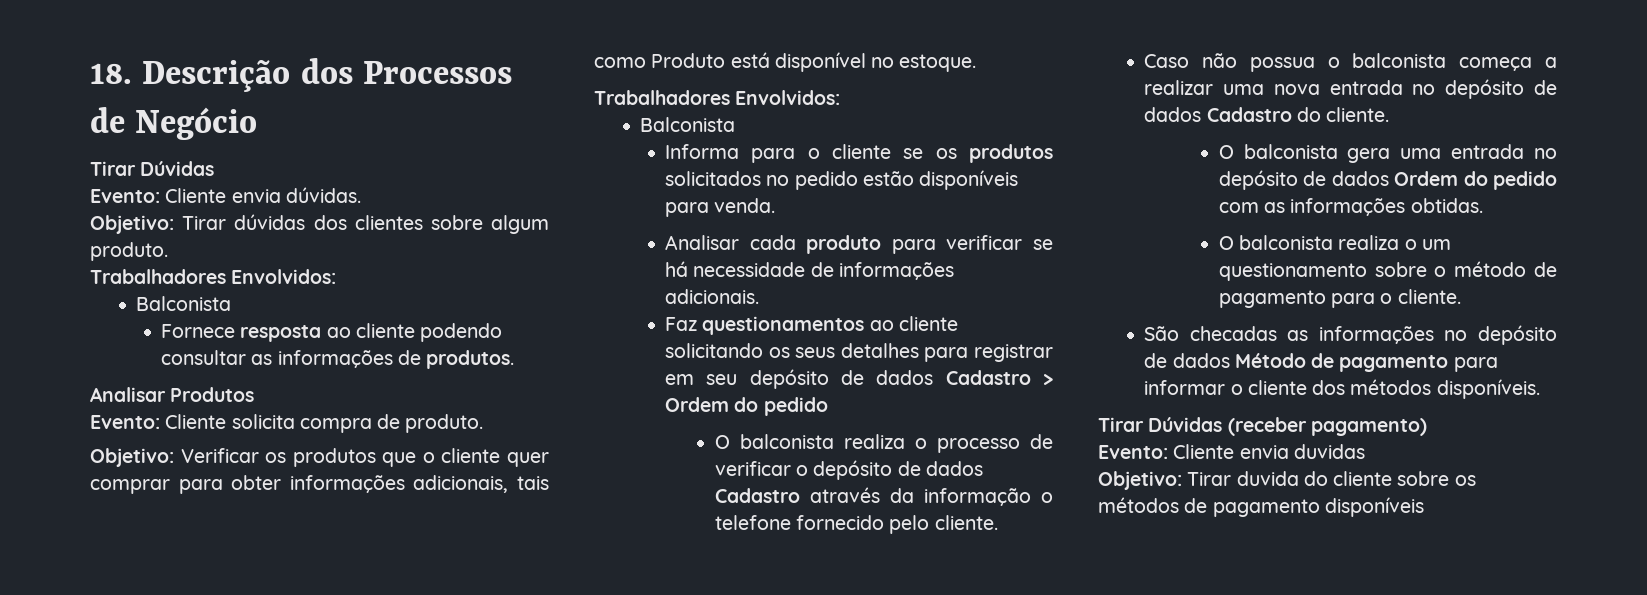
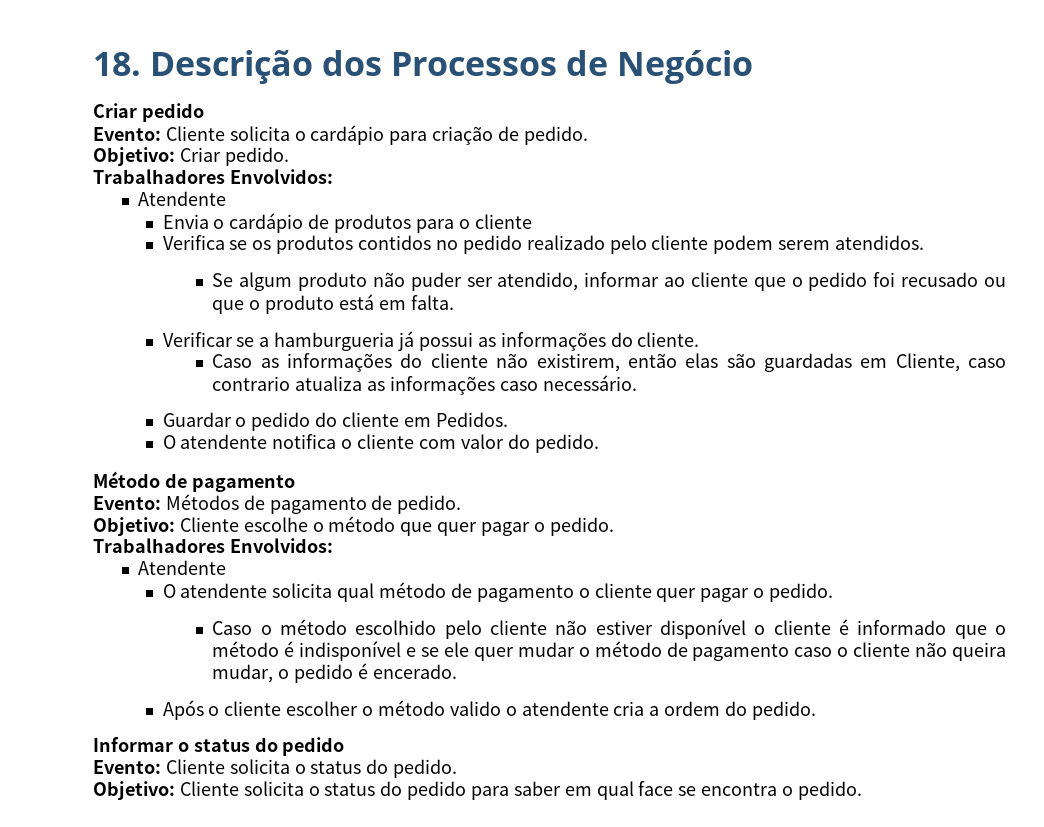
  18. Descrição dos Processos de Negócio
- Tirar Dúvidas
- Evento: Cliente envia dúvidas.
- Objetivo: Tirar dúvidas dos clientes sobre algum produto.
+ Criar pedido
+ Evento: Cliente solicita o cardápio para criação de pedido.
+ Objetivo: Criar pedido.
  Trabalhadores Envolvidos:
- Balconista
- Fornece resposta ao cliente podendo consultar as informações de produtos.
- Analisar Produtos
- Evento: Cliente solicita compra de produto.
- Objetivo: Verificar os produtos que o cliente quer comprar para obter informações adicionais, tais como Produto está disponível no estoque.
+ Atendente
+ Envia o cardápio de produtos para o cliente
+ Verifica se os produtos contidos no pedido realizado pelo cliente podem serem atendidos.
+ Se algum produto não puder ser atendido, informar ao cliente que o pedido foi recusado ou que o produto está em falta.
+ Verificar se a hamburgueria já possui as informações do cliente.
+ Caso as informações do cliente não existirem, então elas são guardadas em Cliente, caso contrario atualiza as informações caso necessário.
+ Guardar o pedido do cliente em Pedidos.
+ O atendente notifica o cliente com valor do pedido.
+ Método de pagamento
+ Evento: Métodos de pagamento de pedido.
+ Objetivo: Cliente escolhe o método que quer pagar o pedido.
  Trabalhadores Envolvidos:
- Balconista
- Informa para o cliente se os produtos solicitados no pedido estão disponíveis para venda.
- Analisar cada produto para verificar se há necessidade de informações adicionais.
- Faz questionamentos ao cliente solicitando os seus detalhes para registrar em seu depósito de dados Cadastro > Ordem do pedido
- O balconista realiza o processo de verificar o depósito de dados Cadastro através da informação o telefone fornecido pelo cliente.
- Caso não possua o balconista começa a realizar uma nova entrada no depósito de dados Cadastro do cliente.
- O balconista gera uma entrada no depósito de dados Ordem do pedido com as informações obtidas.
- O balconista realiza o um questionamento sobre o método de pagamento para o cliente.
- São checadas as informações no depósito de dados Método de pagamento para informar o cliente dos métodos disponíveis.
- Tirar Dúvidas (receber pagamento)
- Evento: Cliente envia duvidas
- Objetivo: Tirar duvida do cliente sobre os métodos de pagamento disponíveis
+ Atendente
+ O atendente solicita qual método de pagamento o cliente quer pagar o pedido.
+ Caso o método escolhido pelo cliente não estiver disponível o cliente é informado que o método é indisponível e se ele quer mudar o método de pagamento caso o cliente não queira mudar, o pedido é encerado.
+ Após o cliente escolher o método valido o atendente cria a ordem do pedido.
+ Informar o status do pedido
+ Evento: Cliente solicita o status do pedido.
+ Objetivo: Cliente solicita o status do pedido para saber em qual face se encontra o pedido.

